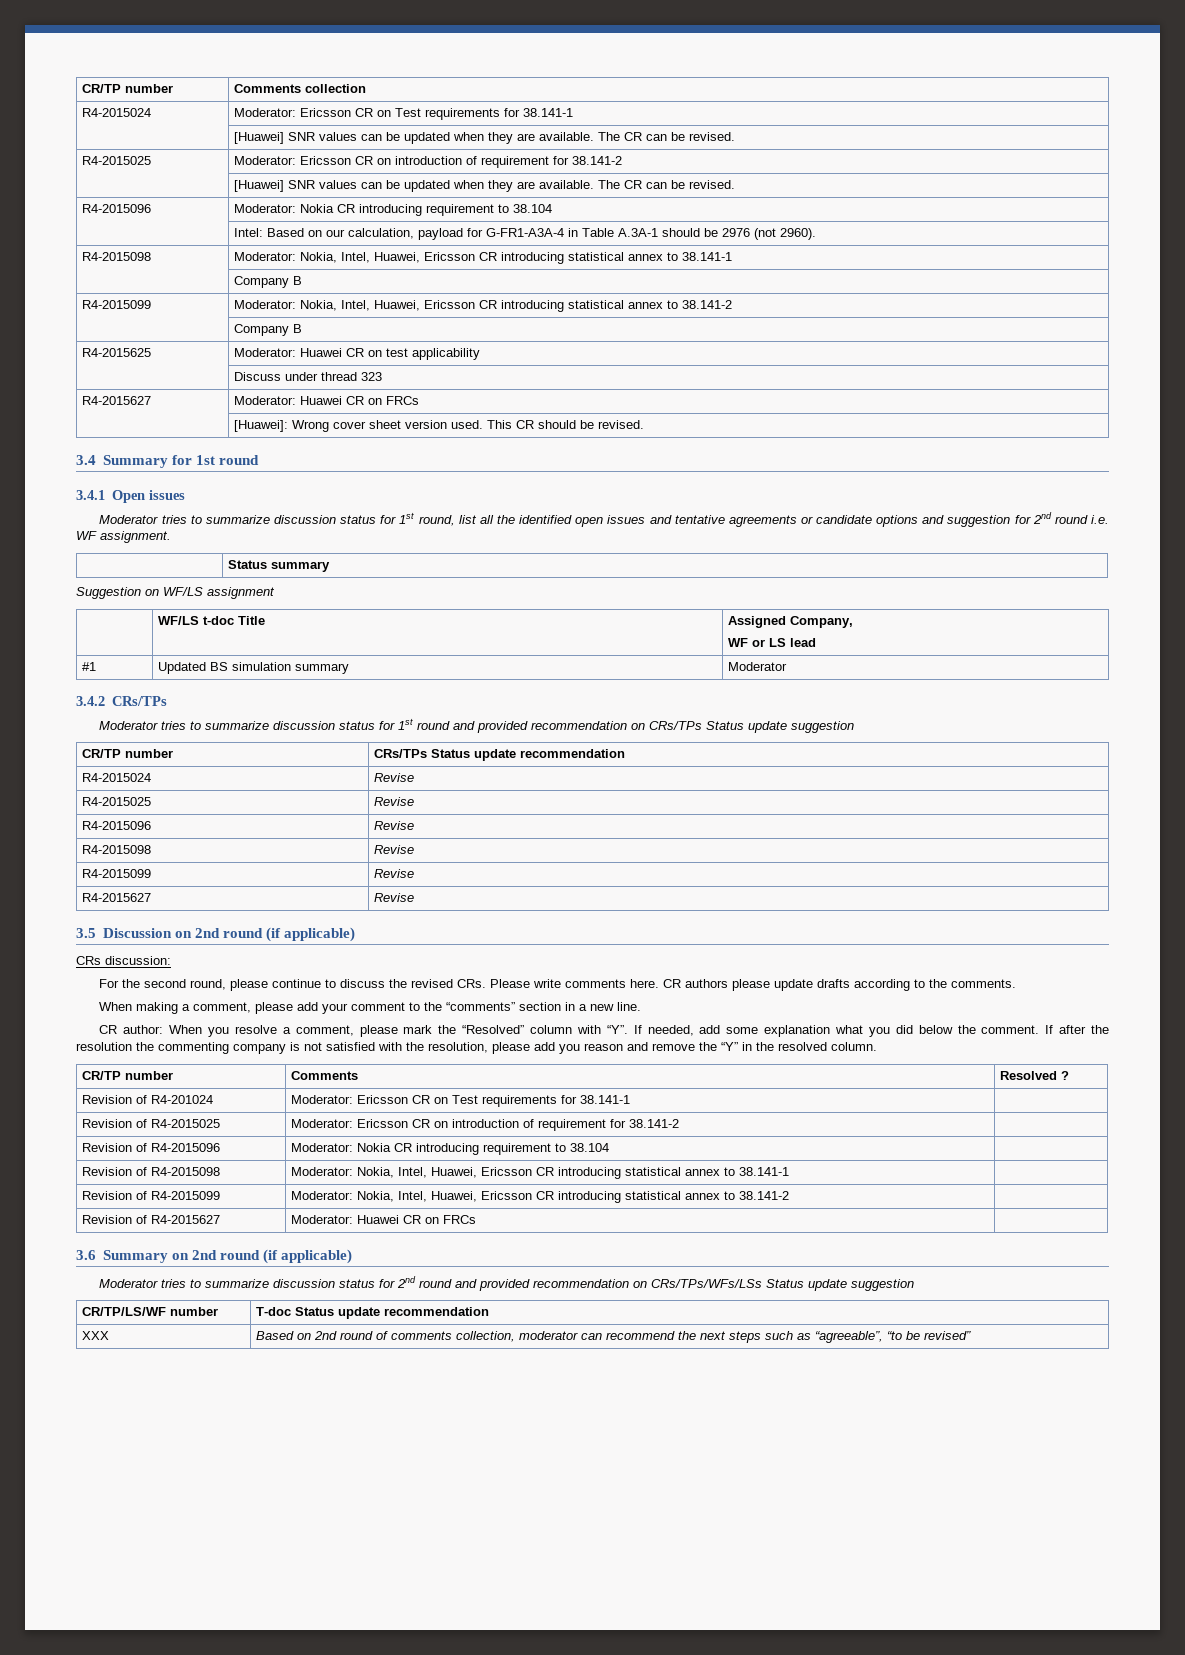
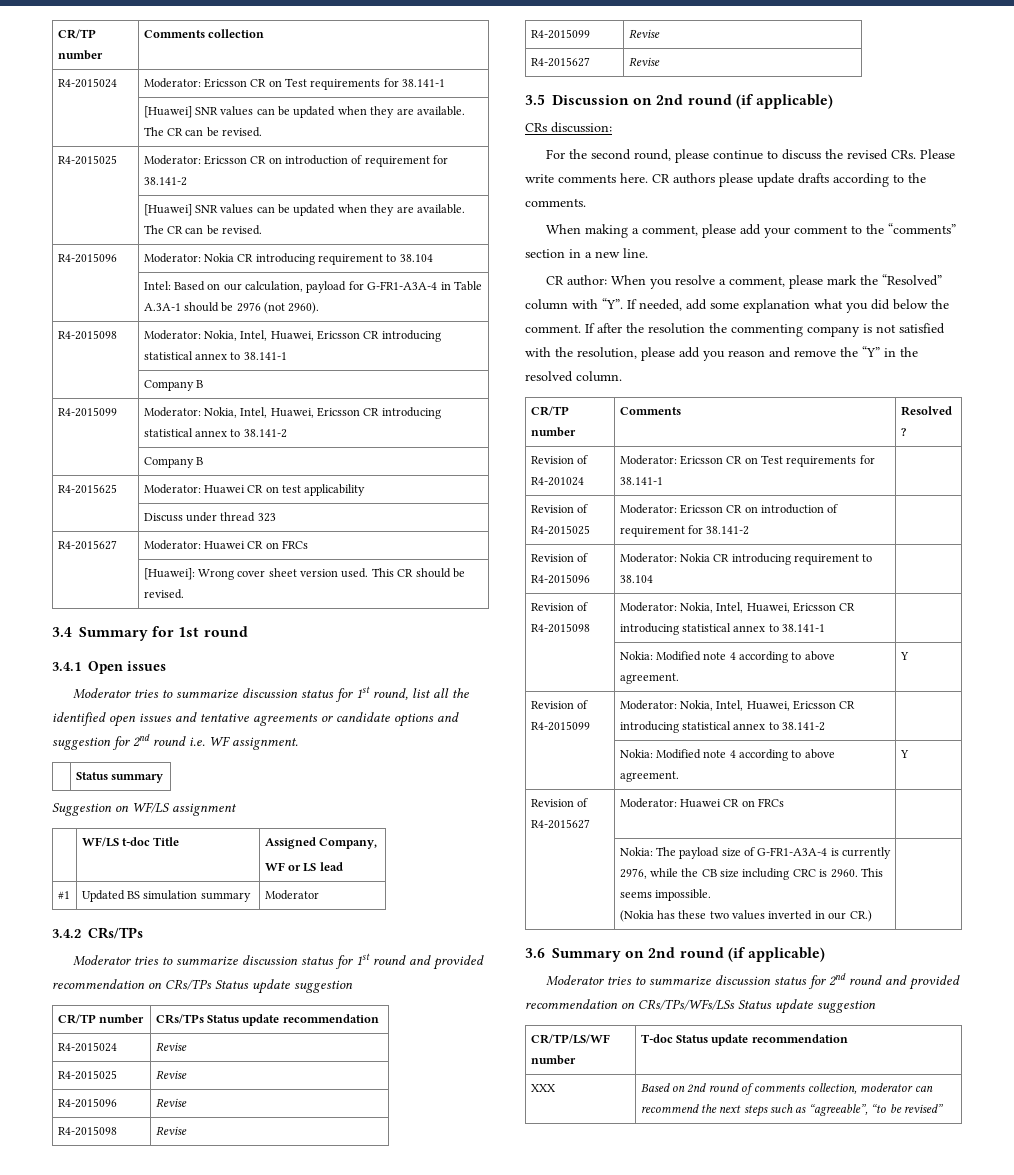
  Revision of R4-2015098 | Moderator: Nokia, Intel, Huawei, Ericsson CR introducing statistical annex to 38.141-1 |
+ | Nokia: Modified note 4 according to above agreement. | Y
  Revision of R4-2015099 | Moderator: Nokia, Intel, Huawei, Ericsson CR introducing statistical annex to 38.141-2 |
+ | Nokia: Modified note 4 according to above agreement. | Y
+ | Nokia: The payload size of G-FR1-A3A-4 is currently 2976, while the CB size including CRC is 2960. This seems impossible.
+ (Nokia has these two values inverted in our CR.) |

